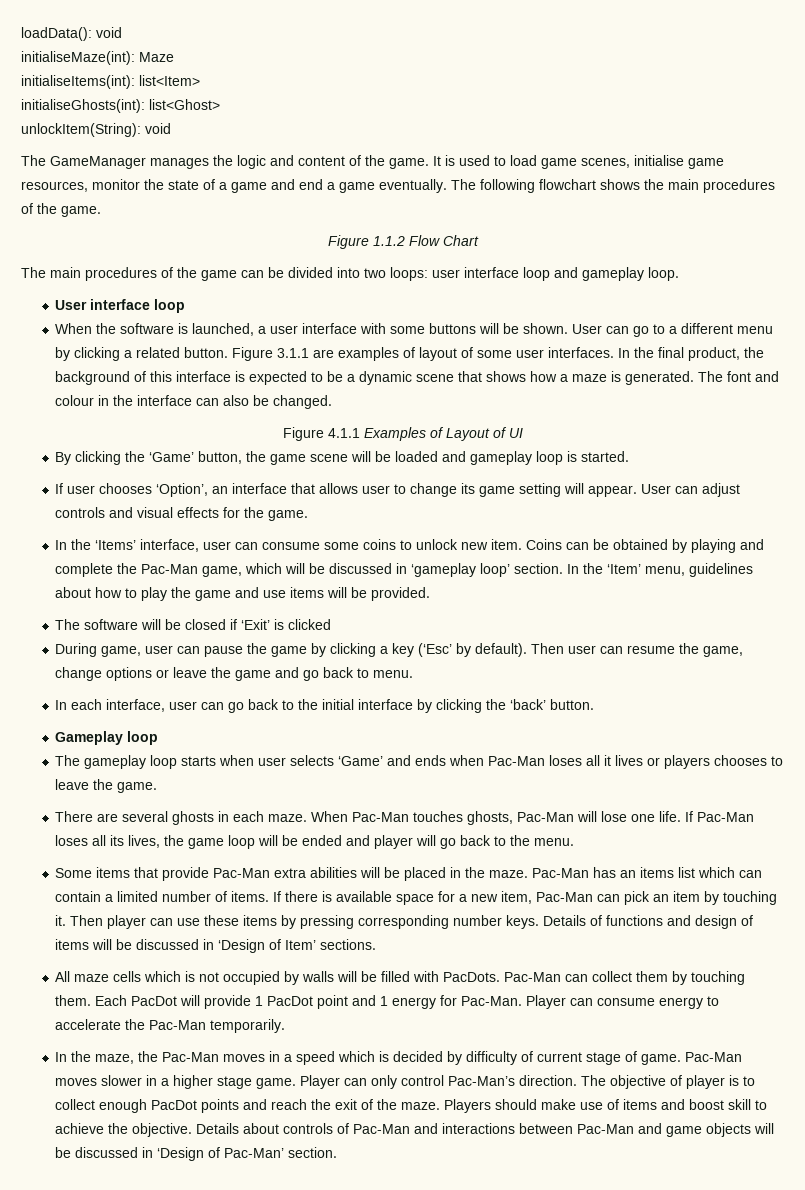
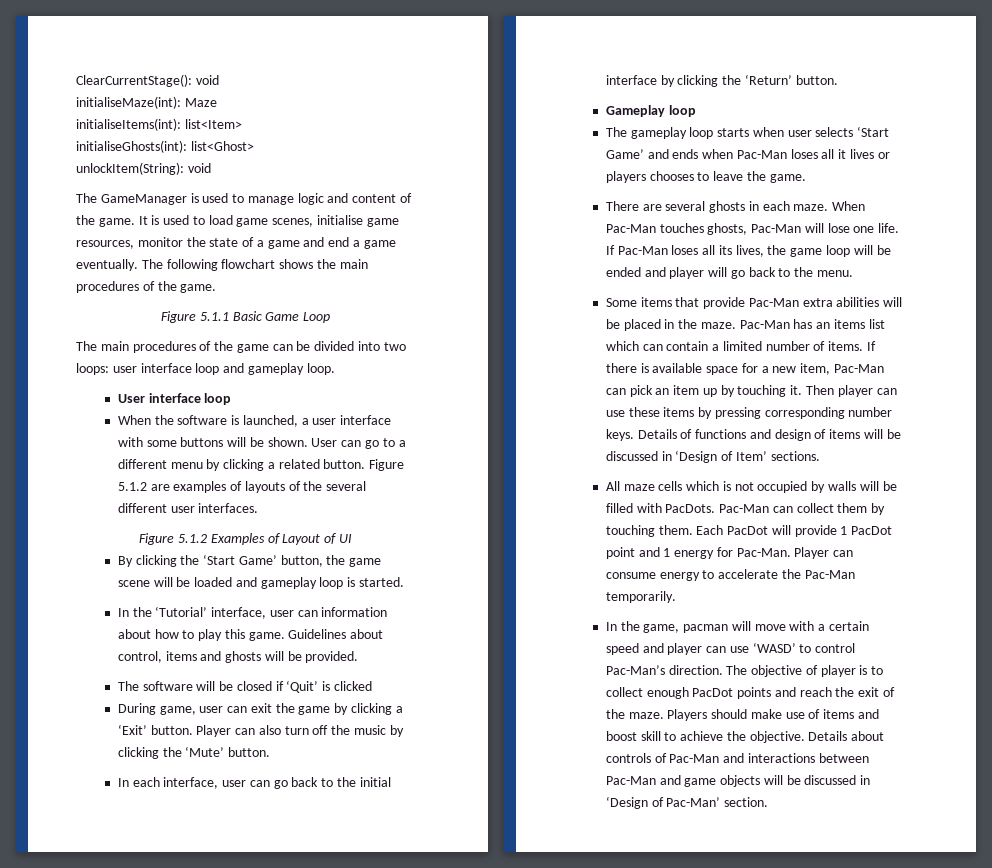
- loadData(): void
+ ClearCurrentStage(): void
- The GameManager manages the logic and content of the game.
+ The GameManager is used to manage logic and content of the game.
- Figure 1.1.2 Flow Chart
+ Figure 5.1.1 Basic Game Loop
- Figure 3.1.1 are examples of layout of some user interfaces. In the final product, the background of this interface is expected to be a dynamic scene that shows how a maze is generated. The font and colour in the interface can also be changed.
- Figure 4.1.1 Examples of Layout of UI
+ Figure 5.1.2 are examples of layouts of the several different user interfaces.
+ Figure 5.1.2 Examples of Layout of UI
- By clicking the ‘Game’ button, the game scene will be loaded and gameplay loop is started.
+ By clicking the ‘Start Game’ button, the game scene will be loaded and gameplay loop is started.
- If user chooses ‘Option’, an interface that allows user to change its game setting will appear. User can adjust controls and visual effects for the game.
- In the ‘Items’ interface, user can consume some coins to unlock new item. Coins can be obtained by playing and complete the Pac-Man game, which will be discussed in ‘gameplay loop’ section. In the ‘Item’ menu, guidelines about how to play the game and use items will be provided.
+ In the ‘Tutorial’ interface, user can information about how to play this game. Guidelines about control, items and ghosts will be provided.
- The software will be closed if ‘Exit’ is clicked
+ The software will be closed if ‘Quit’ is clicked
- During game, user can pause the game by clicking a key (‘Esc’ by default). Then user can resume the game, change options or leave the game and go back to menu.
+ During game, user can exit the game by clicking a ‘Exit’ button. Player can also turn off the music by clicking the ‘Mute’ button.
- In each interface, user can go back to the initial interface by clicking the ‘back’ button.
+ In each interface, user can go back to the initial interface by clicking the ‘Return’ button.
- The gameplay loop starts when user selects ‘Game’ and ends when Pac-Man loses all it lives or players chooses to leave the game.
+ The gameplay loop starts when user selects ‘Start Game’ and ends when Pac-Man loses all it lives or players chooses to leave the game.
- If there is available space for a new item, Pac-Man can pick an item by touching it.
+ If there is available space for a new item, Pac-Man can pick an item up by touching it.
- In the maze, the Pac-Man moves in a speed which is decided by difficulty of current stage of game. Pac-Man moves slower in a higher stage game. Player can only control Pac-Man’s direction.
+ In the game, pacman will move with a certain speed and player can use ‘WASD’ to control Pac-Man’s direction.

